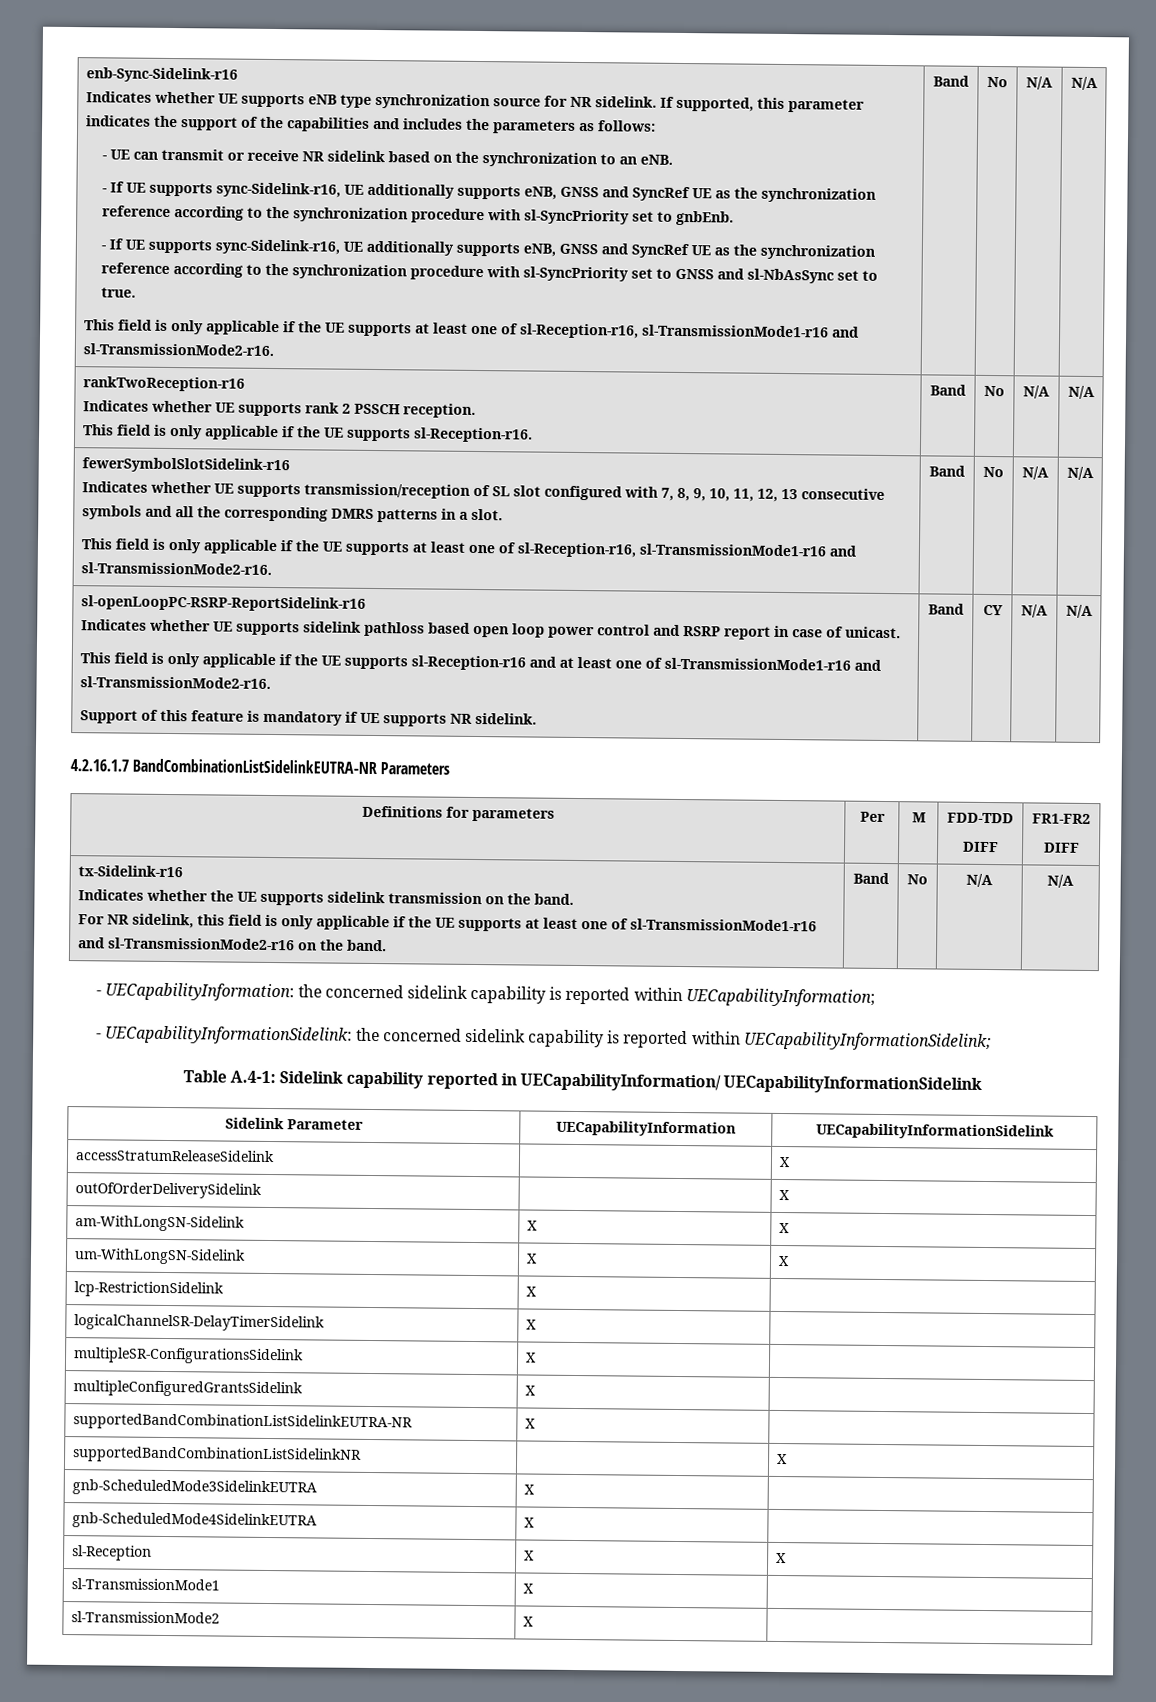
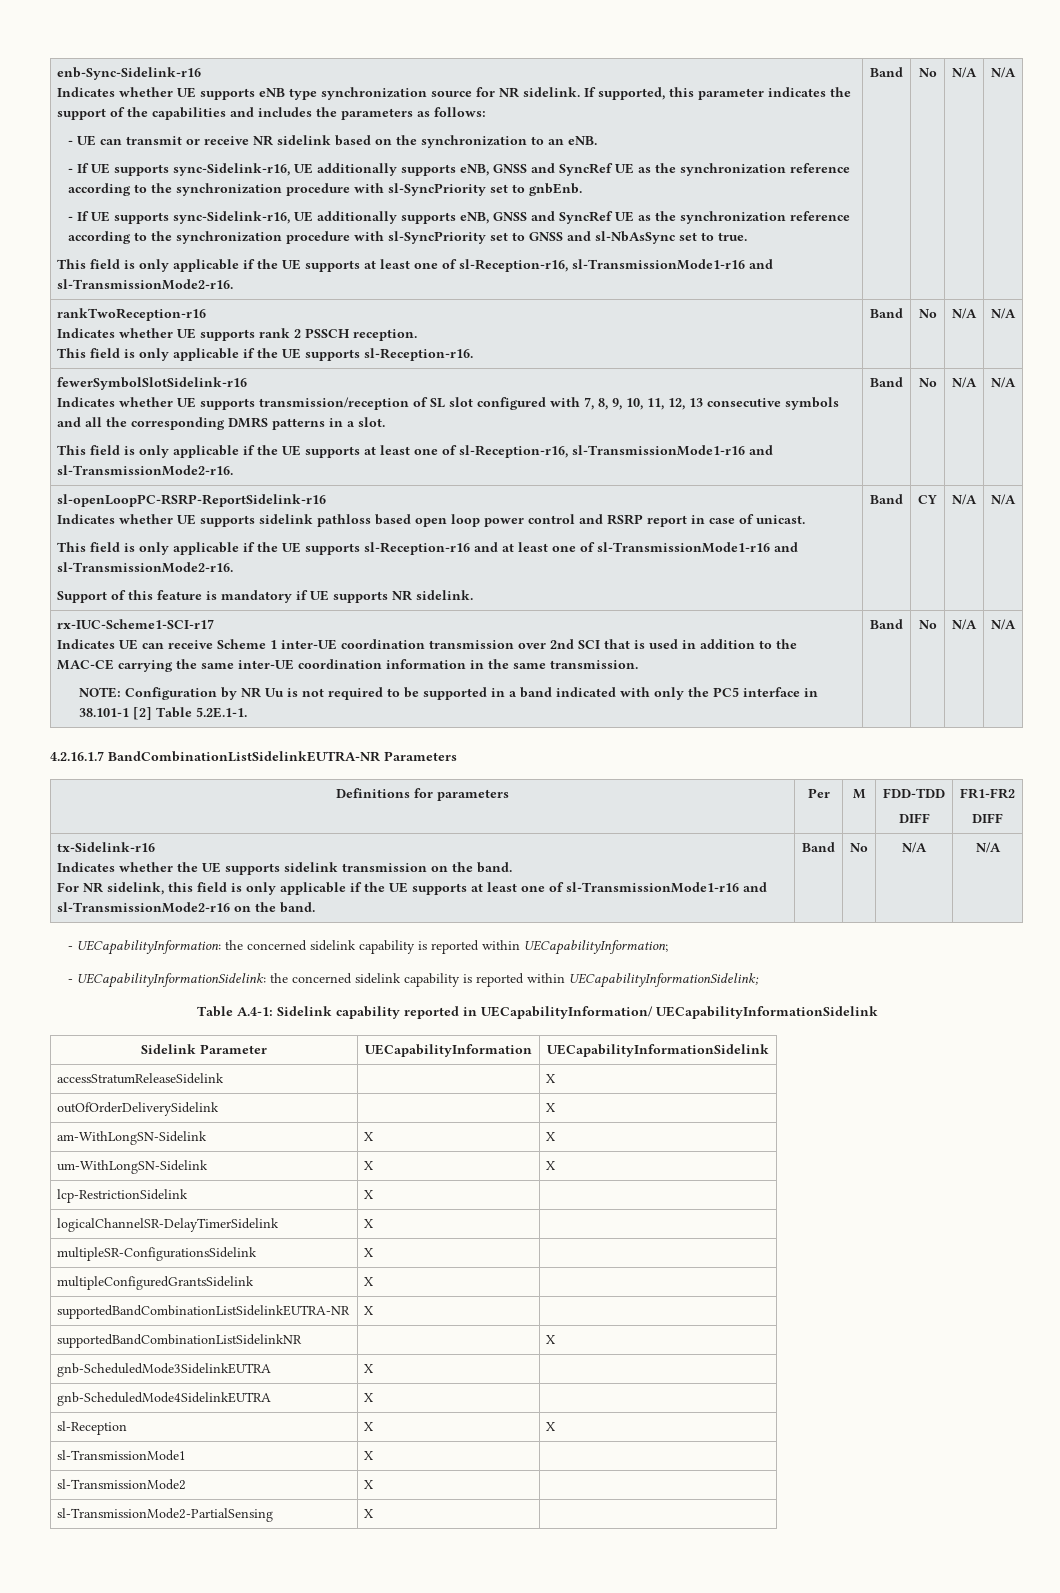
+ rx-IUC-Scheme1-SCI-r17
+ Indicates UE can receive Scheme 1 inter-UE coordination transmission over 2nd SCI that is used in addition to the MAC-CE carrying the same inter-UE coordination information in the same transmission.
+ NOTE: Configuration by NR Uu is not required to be supported in a band indicated with only the PC5 interface in 38.101-1 [2] Table 5.2E.1-1. | Band | No | N/A | N/A
+ sl-TransmissionMode2-PartialSensing | X |

